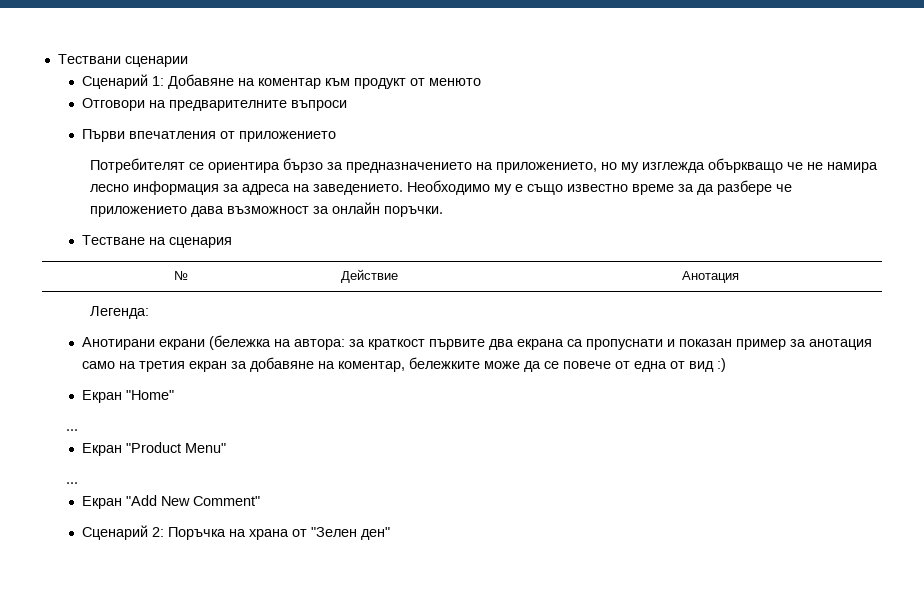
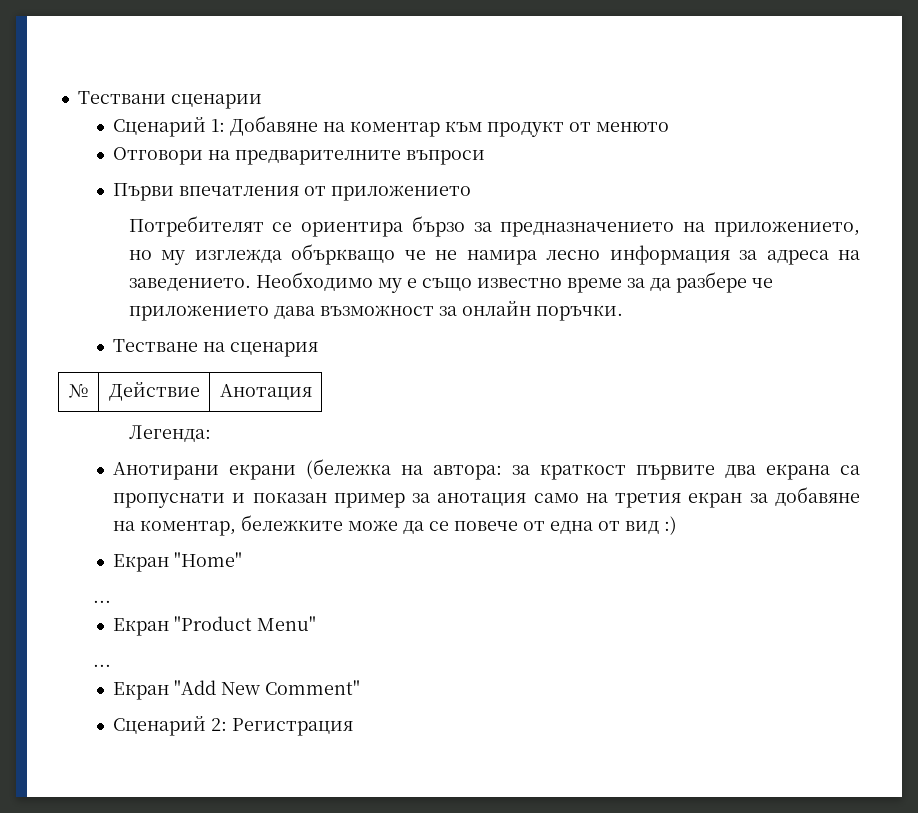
- Сценарий 2: Поръчка на храна от "Зелен ден"
+ Сценарий 2: Регистрация

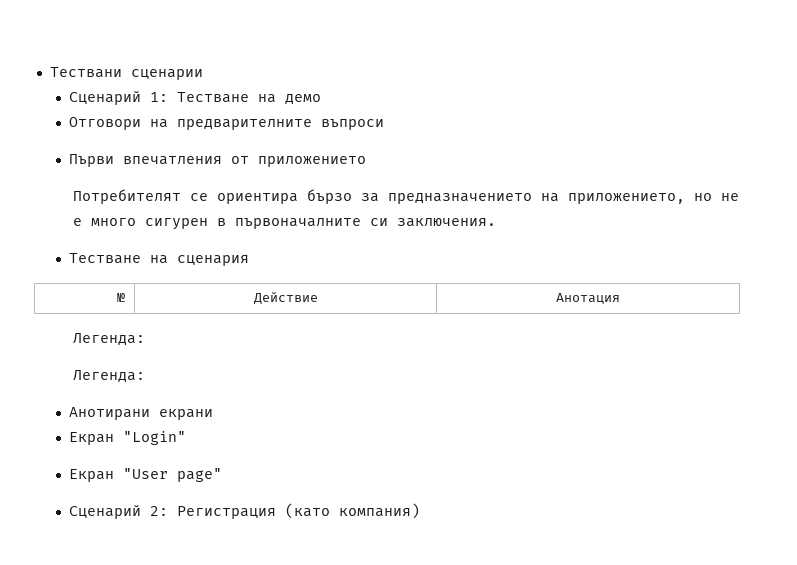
- Сценарий 1: Добавяне на коментар към продукт от менюто
+ Сценарий 1: Тестване на демо
- Потребителят се ориентира бързо за предназначението на приложението, но му изглежда объркващо че не намира лесно информация за адреса на заведението. Необходимо му е също известно време за да разбере че приложението дава възможност за онлайн поръчки.
+ Потребителят се ориентира бързо за предназначението на приложението, но не е много сигурен в първоначалните си заключения.
  № | Действие | Анотация
+ Легенда:
- Анотирани екрани (бележка на автора: за краткост първите два екрана са пропуснати и показан пример за анотация само на третия екран за добавяне на коментар, бележките може да се повече от една от вид :)
- Екран "Home"
- ...
- Екран "Product Menu"
- ...
- Екран "Add New Comment"
+ Анотирани екрани
+ Екран "Login"
+ Екран "User page"
- Сценарий 2: Регистрация
+ Сценарий 2: Регистрация (като компания)

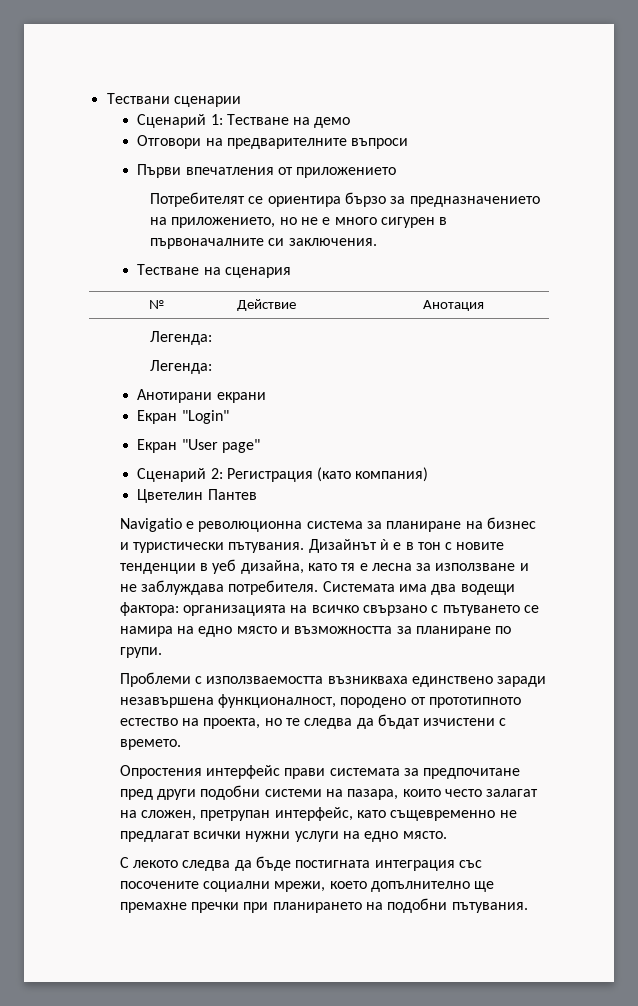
+ Цветелин Пантев
+ Navigatio е революционна система за планиране на бизнес и туристически пътувания. Дизайнът ѝ е в тон с новите тенденции в уеб дизайна, като тя е лесна за използване и не заблуждава потребителя. Системата има два водещи фактора: организацията на всичко свързано с пътуването се намира на едно място и възможността за планиране по групи.
+ Проблеми с използваемостта възникваха единствено заради незавършена функционалност, породено от прототипното естество на проекта, но те следва да бъдат изчистени с времето.
+ Опростения интерфейс прави системата за предпочитане пред други подобни системи на пазара, които често залагат на сложен, претрупан интерфейс, като същевременно не предлагат всички нужни услуги на едно място.
+ С лекото следва да бъде постигната интеграция със посочените социални мрежи, което допълнително ще премахне пречки при планирането на подобни пътувания.

